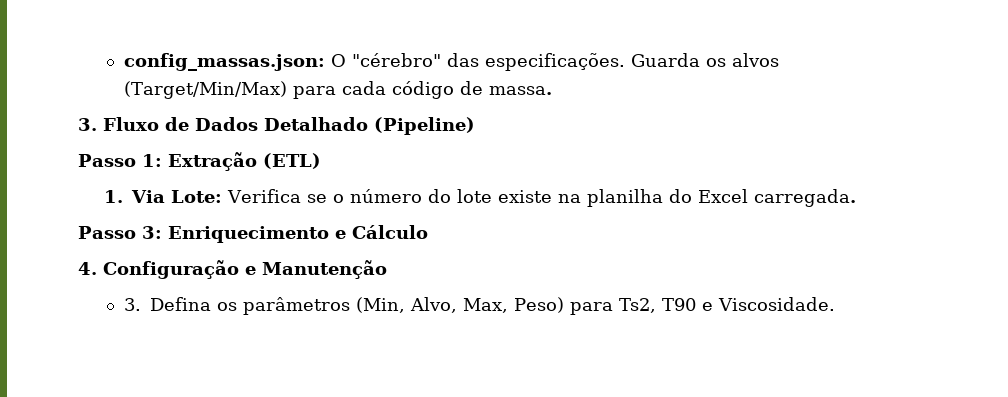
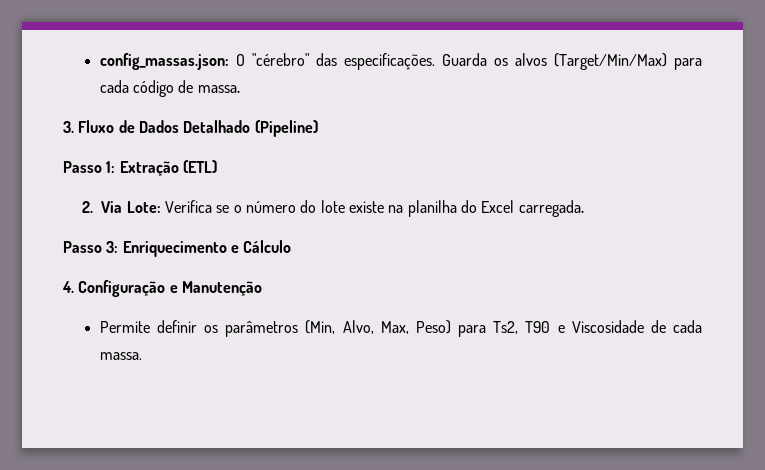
- 1. Via Lote: Verifica se o número do lote existe na planilha do Excel carregada.
+ 2. Via Lote: Verifica se o número do lote existe na planilha do Excel carregada.
- 3. Defina os parâmetros (Min, Alvo, Max, Peso) para Ts2, T90 e Viscosidade.
+ Permite definir os parâmetros (Min, Alvo, Max, Peso) para Ts2, T90 e Viscosidade de cada massa.

